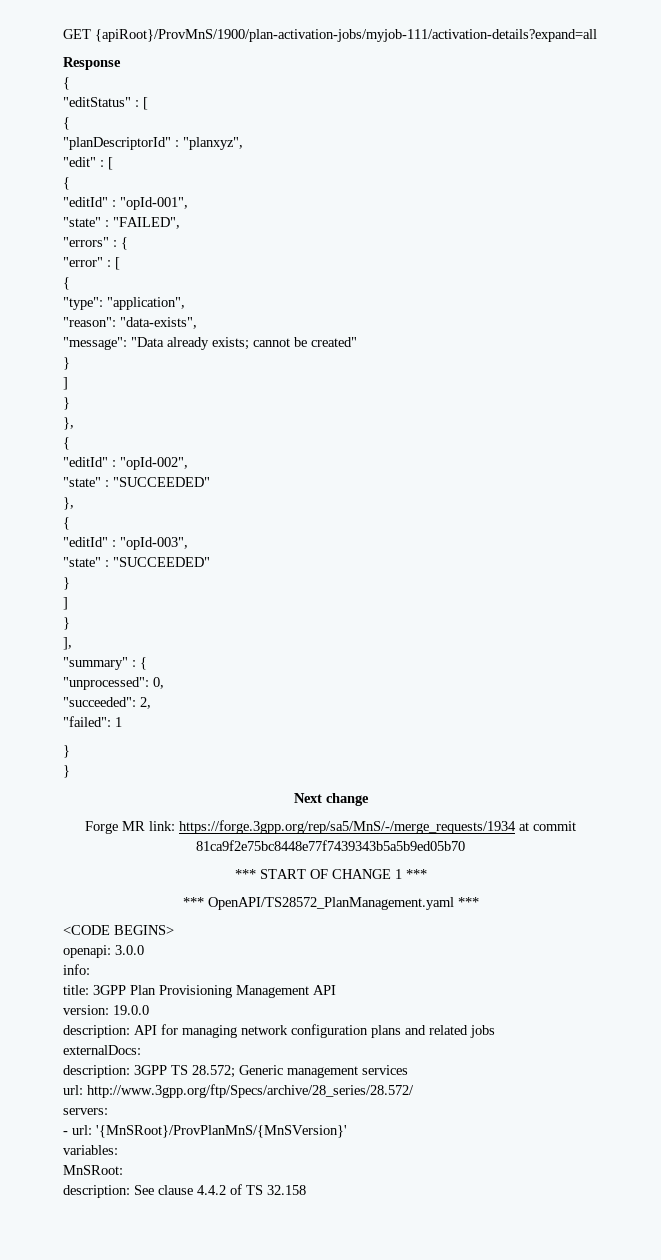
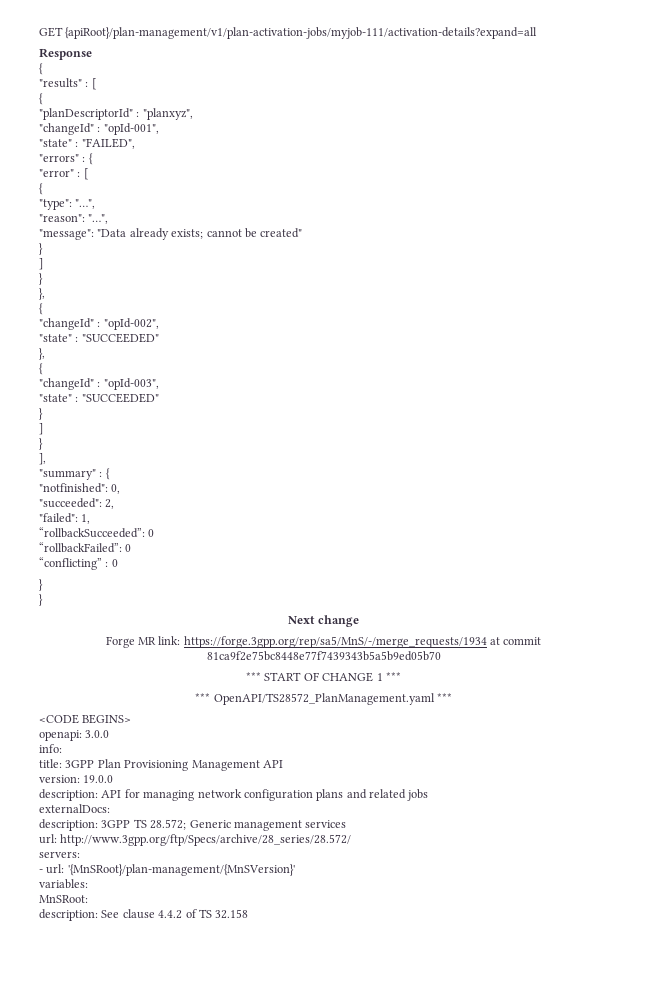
- GET {apiRoot}/ProvMnS/1900/plan-activation-jobs/myjob-111/activation-details?expand=all
+ GET {apiRoot}/plan-management/v1/plan-activation-jobs/myjob-111/activation-details?expand=all
- "editStatus" : [
+ "results" : [
- "edit" : [
- {
- "editId" : "opId-001",
+ "changeId" : "opId-001",
- "type": "application",
+ "type": "…",
- "reason": "data-exists",
+ "reason": "…",
- "editId" : "opId-002",
+ "changeId" : "opId-002",
- "editId" : "opId-003",
+ "changeId" : "opId-003",
- "unprocessed": 0,
+ "notfinished": 0,
- "failed": 1
+ "failed": 1,
+ “rollbackSucceeded”: 0
+ “rollbackFailed”: 0
+ “conflicting” : 0
- - url: '{MnSRoot}/ProvPlanMnS/{MnSVersion}'
+ - url: '{MnSRoot}/plan-management/{MnSVersion}'

